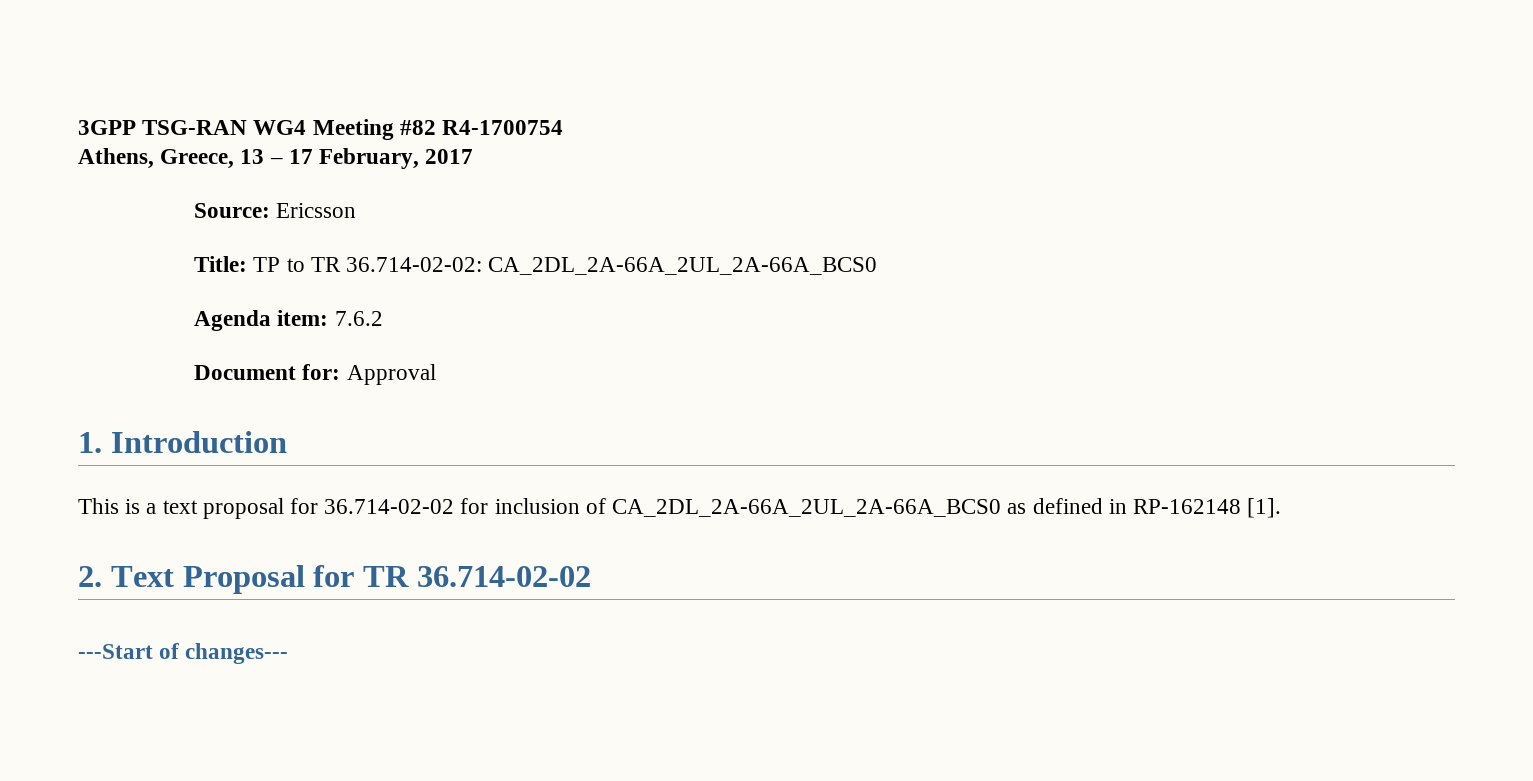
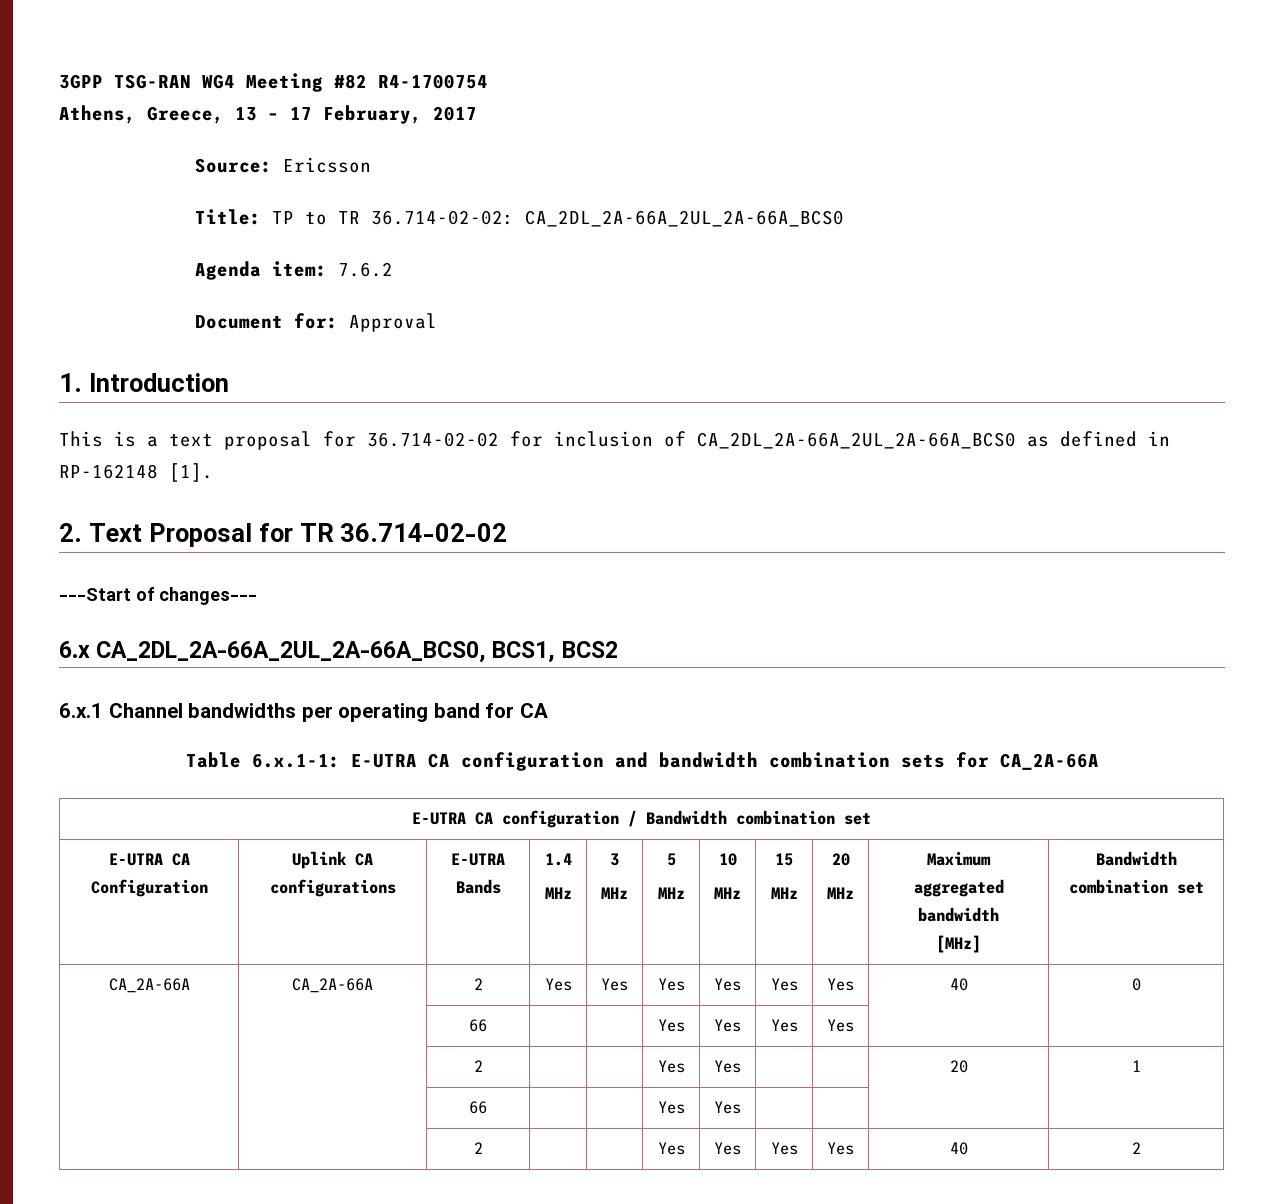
+ 6.x CA_2DL_2A-66A_2UL_2A-66A_BCS0, BCS1, BCS2
+ 6.x.1 Channel bandwidths per operating band for CA
+ Table 6.x.1-1: E-UTRA CA configuration and bandwidth combination sets for CA_2A-66A
+ E-UTRA CA configuration / Bandwidth combination set
+ E-UTRA CA Configuration | Uplink CA configurations | E-UTRA Bands | 1.4
+ MHz | 3
+ MHz | 5
+ MHz | 10
+ MHz | 15
+ MHz | 20
+ MHz | Maximum aggregated bandwidth
+ [MHz] | Bandwidth combination set
+ CA_2A-66A | CA_2A-66A | 2 | Yes | Yes | Yes | Yes | Yes | Yes | 40 | 0
+ | | 66 | | | Yes | Yes | Yes | Yes | |
+ | | 2 | | | Yes | Yes | | | 20 | 1
+ | | 66 | | | Yes | Yes | | | |
+ | | 2 | | | Yes | Yes | Yes | Yes | 40 | 2

